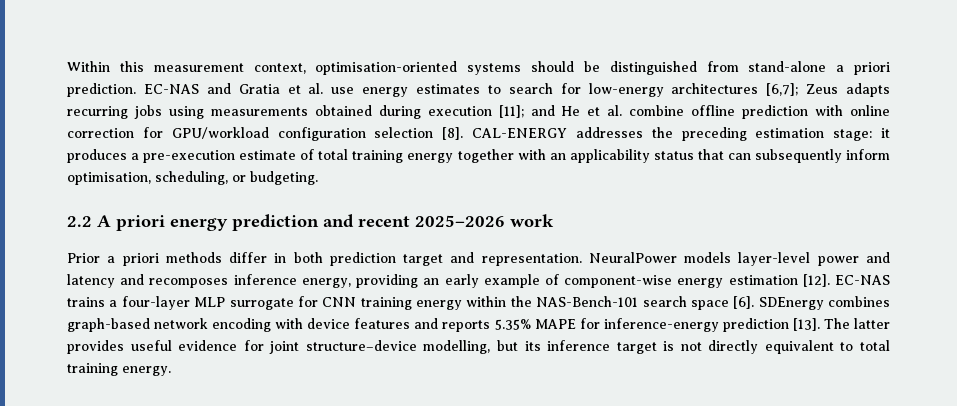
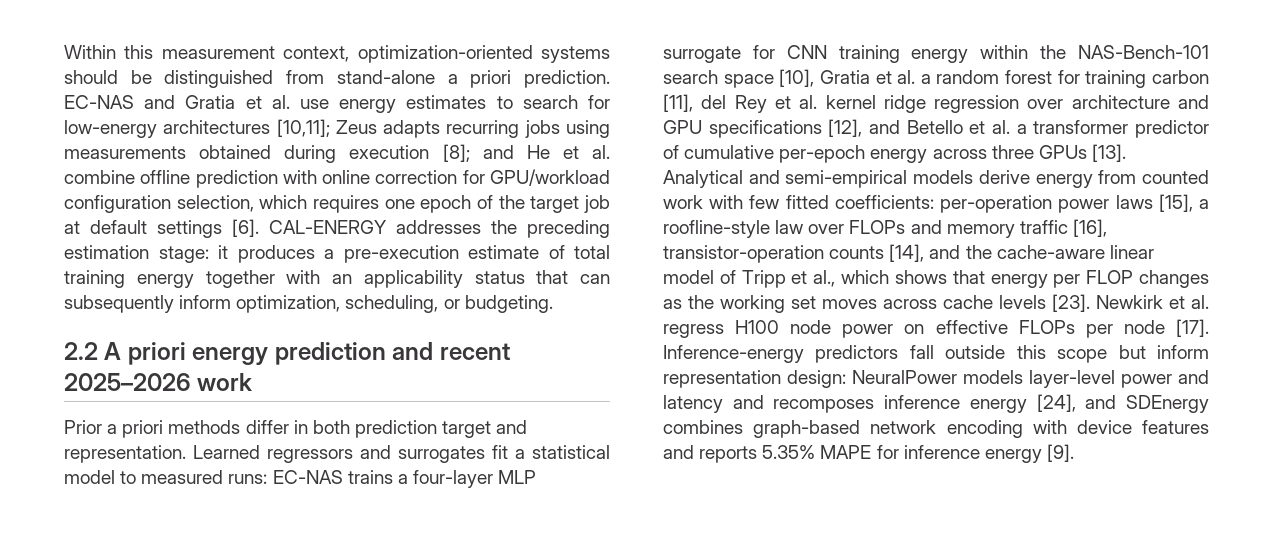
- Within this measurement context, optimisation-oriented systems should be distinguished from stand-alone a priori prediction.
+ Within this measurement context, optimization-oriented systems should be distinguished from stand-alone a priori prediction.
- EC-NAS and Gratia et al. use energy estimates to search for low-energy architectures [6,7]; Zeus adapts recurring jobs using measurements obtained during execution [11]; and He et al. combine offline prediction with online correction for GPU/workload configuration selection [8].
+ EC-NAS and Gratia et al. use energy estimates to search for low-energy architectures [10,11]; Zeus adapts recurring jobs using measurements obtained during execution [8]; and He et al. combine offline prediction with online correction for GPU/workload configuration selection, which requires one epoch of the target job at default settings [6].
- CAL-ENERGY addresses the preceding estimation stage: it produces a pre-execution estimate of total training energy together with an applicability status that can subsequently inform optimisation, scheduling, or budgeting.
+ CAL-ENERGY addresses the preceding estimation stage: it produces a pre-execution estimate of total training energy together with an applicability status that can subsequently inform optimization, scheduling, or budgeting.
- NeuralPower models layer-level power and latency and recomposes inference energy, providing an early example of component-wise energy estimation [12]. EC-NAS trains a four-layer MLP surrogate for CNN training energy within the NAS-Bench-101 search space [6]. SDEnergy combines graph-based network encoding with device features and reports 5.35% MAPE for inference-energy prediction [13]. The latter provides useful evidence for joint structure–device modelling, but its inference target is not directly equivalent to total training energy.
+ Learned regressors and surrogates fit a statistical model to measured runs: EC-NAS trains a four-layer MLP surrogate for CNN training energy within the NAS-Bench-101 search space [10], Gratia et al. a random forest for training carbon [11], del Rey et al. kernel ridge regression over architecture and GPU specifications [12], and Betello et al. a transformer predictor of cumulative per-epoch energy across three GPUs [13]. Analytical and semi-empirical models derive energy from counted work with few fitted coefficients: per-operation power laws [15], a roofline-style law over FLOPs and memory traffic [16], transistor-operation counts [14], and the cache-aware linear model of Tripp et al., which shows that energy per FLOP changes as the working set moves across cache levels [23]. Newkirk et al. regress H100 node power on effective FLOPs per node [17]. Inference-energy predictors fall outside this scope but inform representation design: NeuralPower models layer-level power and latency and recomposes inference energy [24], and SDEnergy combines graph-based network encoding with device features and reports 5.35% MAPE for inference energy [9].

